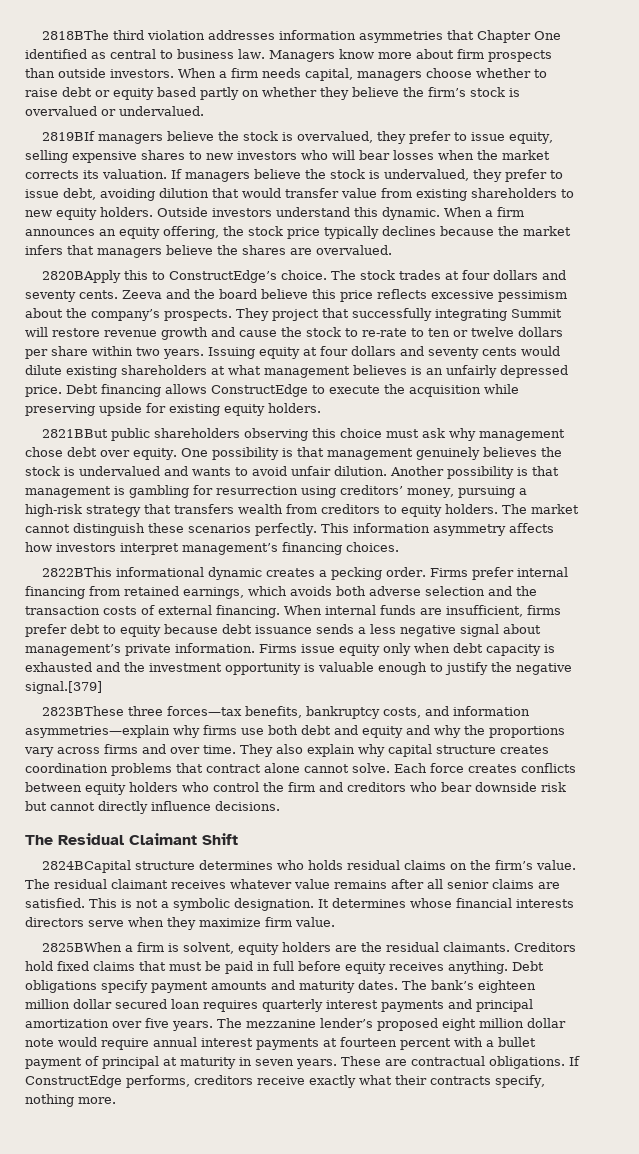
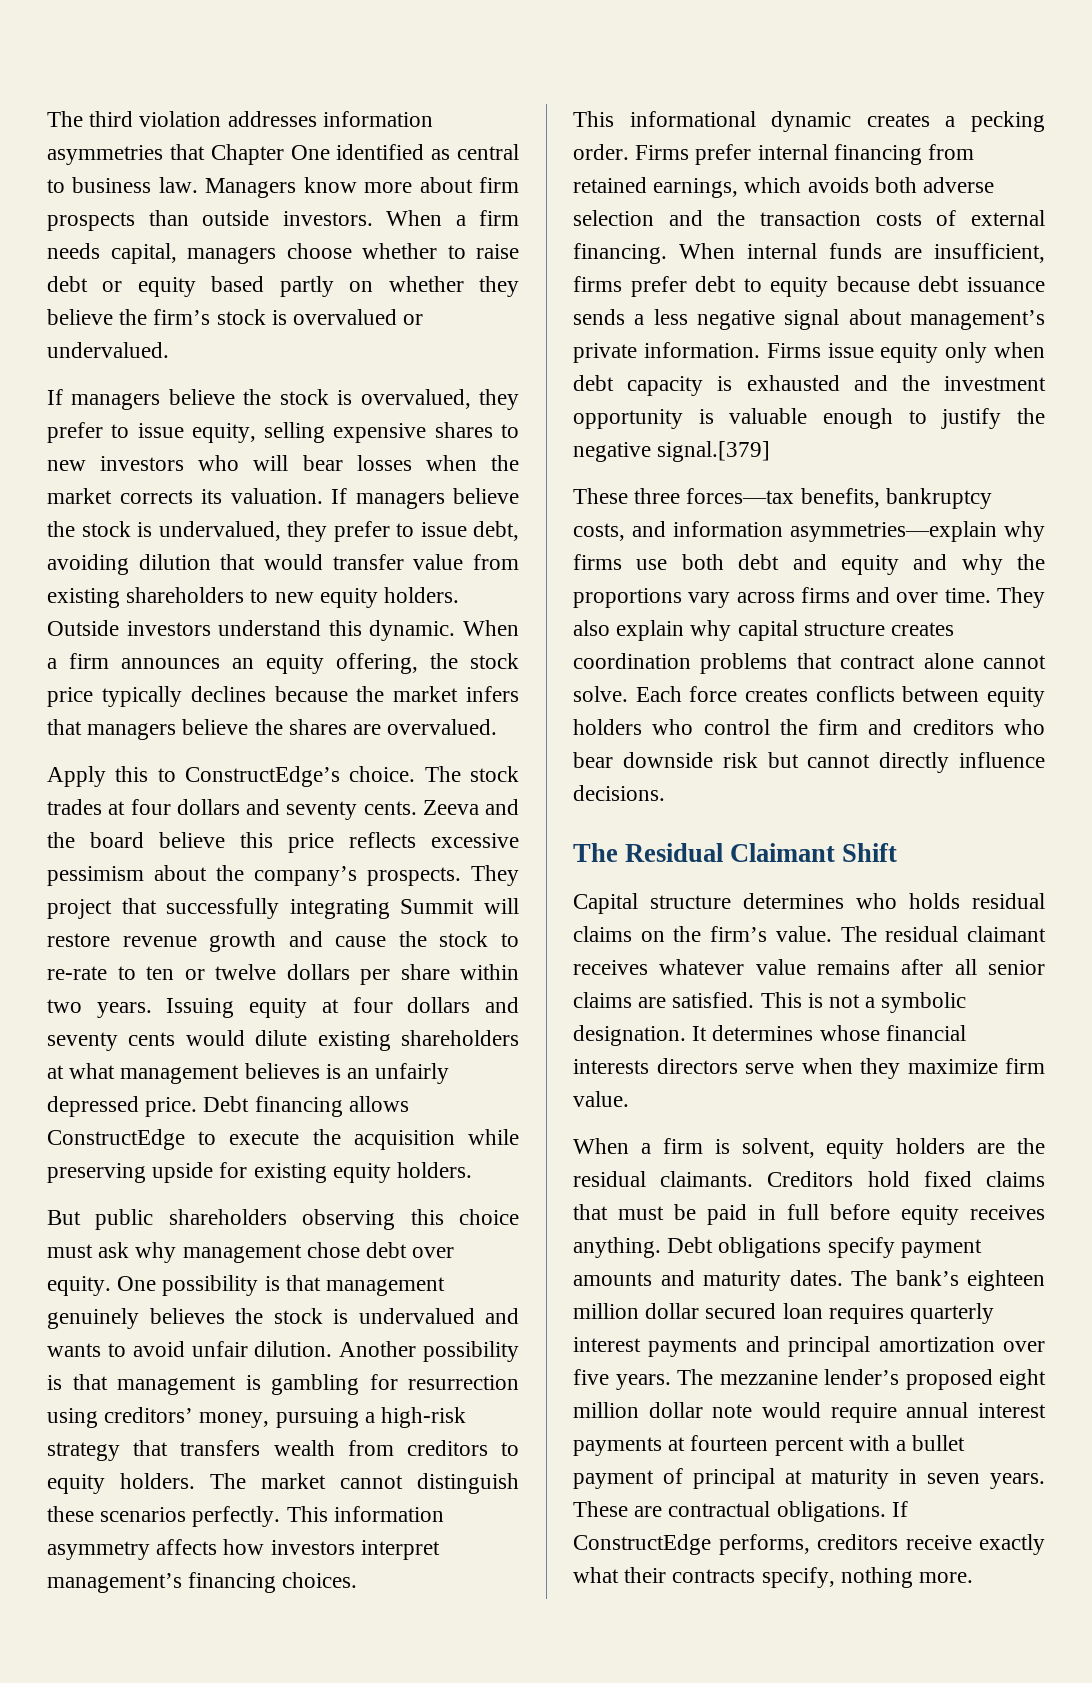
- 2818BThe third violation addresses information asymmetries that Chapter One identified as central to business law.
+ The third violation addresses information asymmetries that Chapter One identified as central to business law.
- 2819BIf managers believe the stock is overvalued, they prefer to issue equity, selling expensive shares to new investors who will bear losses when the market corrects its valuation.
+ If managers believe the stock is overvalued, they prefer to issue equity, selling expensive shares to new investors who will bear losses when the market corrects its valuation.
- 2820BApply this to ConstructEdge’s choice.
+ Apply this to ConstructEdge’s choice.
- 2821BBut public shareholders observing this choice must ask why management chose debt over equity.
+ But public shareholders observing this choice must ask why management chose debt over equity.
- 2822BThis informational dynamic creates a pecking order.
+ This informational dynamic creates a pecking order.
- 2823BThese three forces—tax benefits, bankruptcy costs, and information asymmetries—explain why firms use both debt and equity and why the proportions vary across firms and over time.
+ These three forces—tax benefits, bankruptcy costs, and information asymmetries—explain why firms use both debt and equity and why the proportions vary across firms and over time.
- 2824BCapital structure determines who holds residual claims on the firm’s value.
+ Capital structure determines who holds residual claims on the firm’s value.
- 2825BWhen a firm is solvent, equity holders are the residual claimants.
+ When a firm is solvent, equity holders are the residual claimants.

